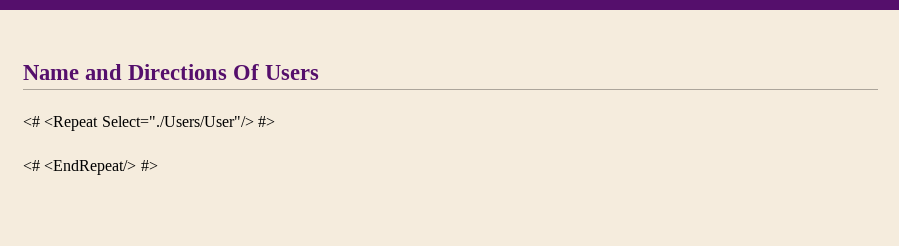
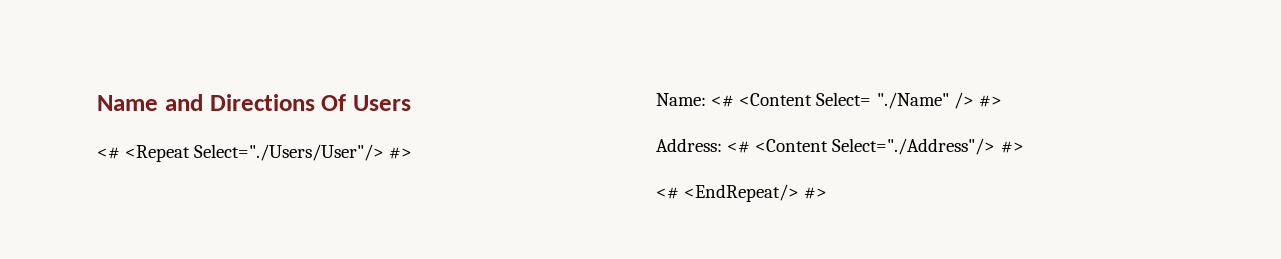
+ Name: <# <Content Select= "./Name" /> #>
+ Address: <# <Content Select="./Address"/> #>

